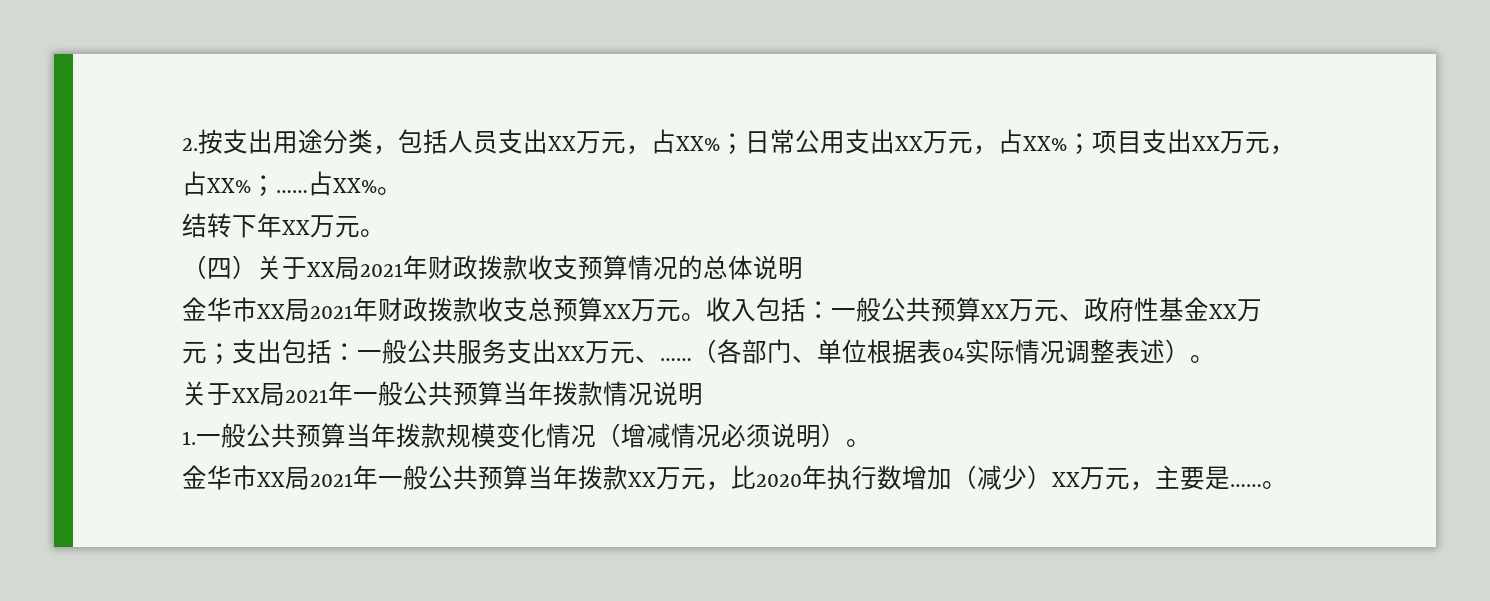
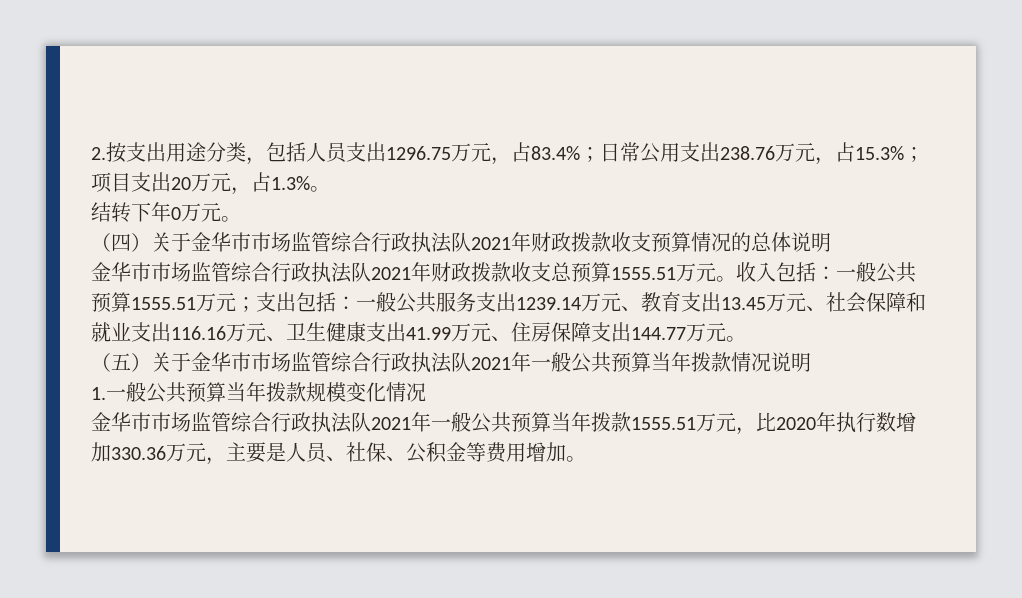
- 2.按支出用途分类，包括人员支出XX万元，占XX%；日常公用支出XX万元，占XX%；项目支出XX万元，占XX%；……占XX%。
+ 2.按支出用途分类，包括人员支出1296.75万元，占83.4%；日常公用支出238.76万元，占15.3%；项目支出20万元，占1.3%。
- 结转下年XX万元。
+ 结转下年0万元。
- （四）关于XX局2021年财政拨款收支预算情况的总体说明
+ （四）关于金华市市场监管综合行政执法队2021年财政拨款收支预算情况的总体说明
- 金华市XX局2021年财政拨款收支总预算XX万元。
+ 金华市市场监管综合行政执法队2021年财政拨款收支总预算1555.51万元。
- 收入包括：一般公共预算XX万元、政府性基金XX万元；支出包括：一般公共服务支出XX万元、……（各部门、单位根据表04实际情况调整表述）。
- 关于XX局2021年一般公共预算当年拨款情况说明
+ 收入包括：一般公共预算1555.51万元；支出包括：一般公共服务支出1239.14万元、教育支出13.45万元、社会保障和就业支出116.16万元、卫生健康支出41.99万元、住房保障支出144.77万元。
+ （五）关于金华市市场监管综合行政执法队2021年一般公共预算当年拨款情况说明
- 1.一般公共预算当年拨款规模变化情况（增减情况必须说明）。
- 金华市XX局2021年一般公共预算当年拨款XX万元，比2020年执行数增加（减少）XX万元，主要是……。
+ 1.一般公共预算当年拨款规模变化情况
+ 金华市市场监管综合行政执法队2021年一般公共预算当年拨款1555.51万元，比2020年执行数增加330.36万元，主要是人员、社保、公积金等费用增加。

